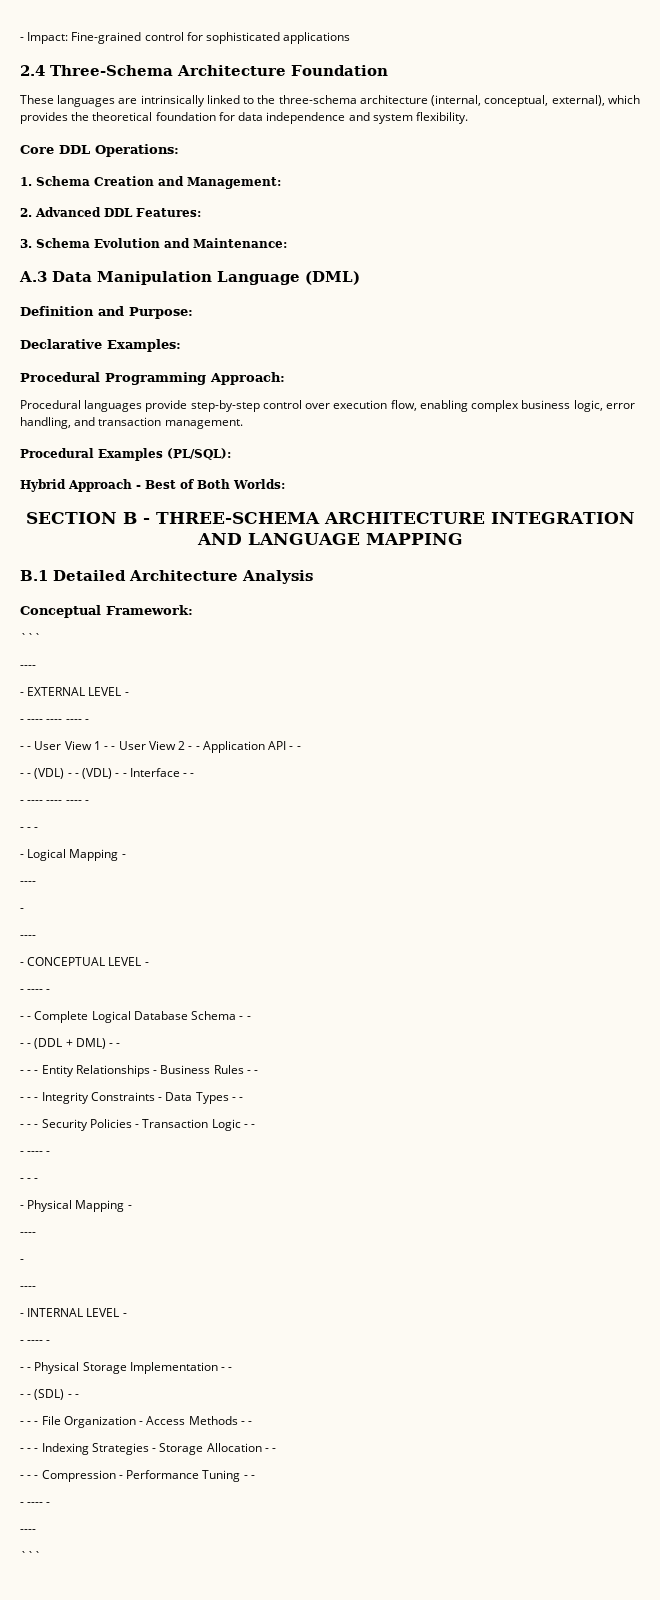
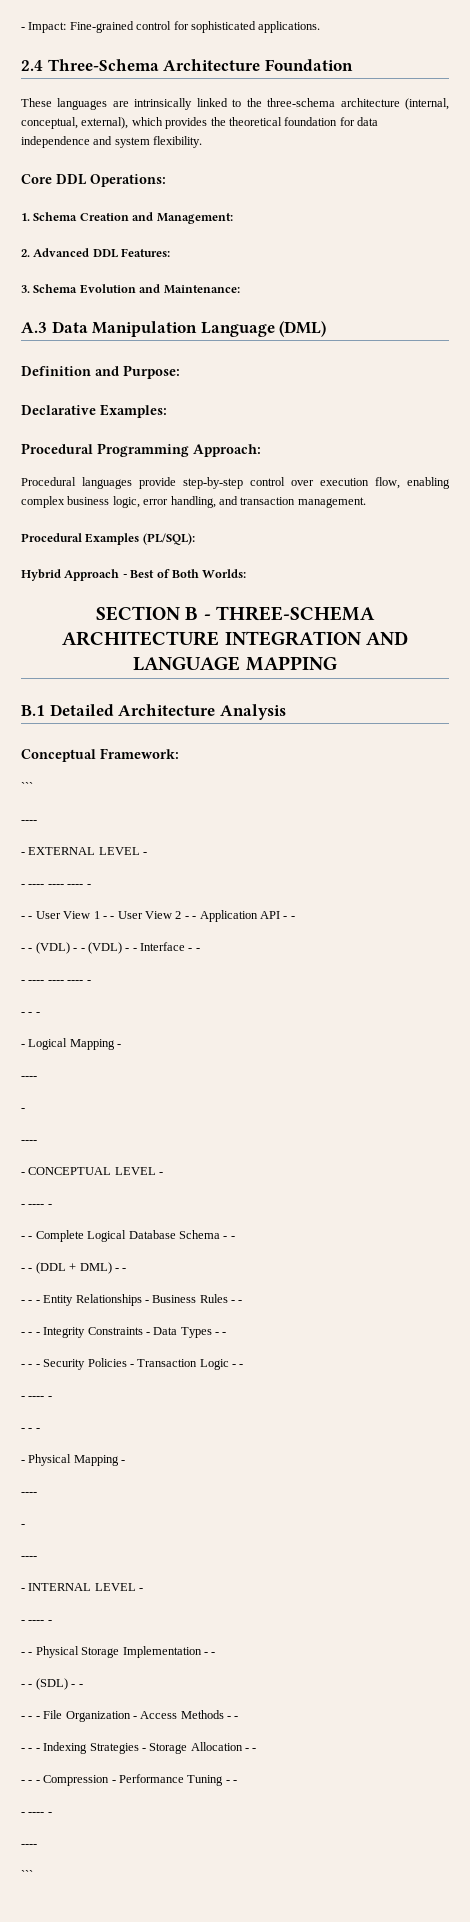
- - Impact: Fine-grained control for sophisticated applications
+ - Impact: Fine-grained control for sophisticated applications.

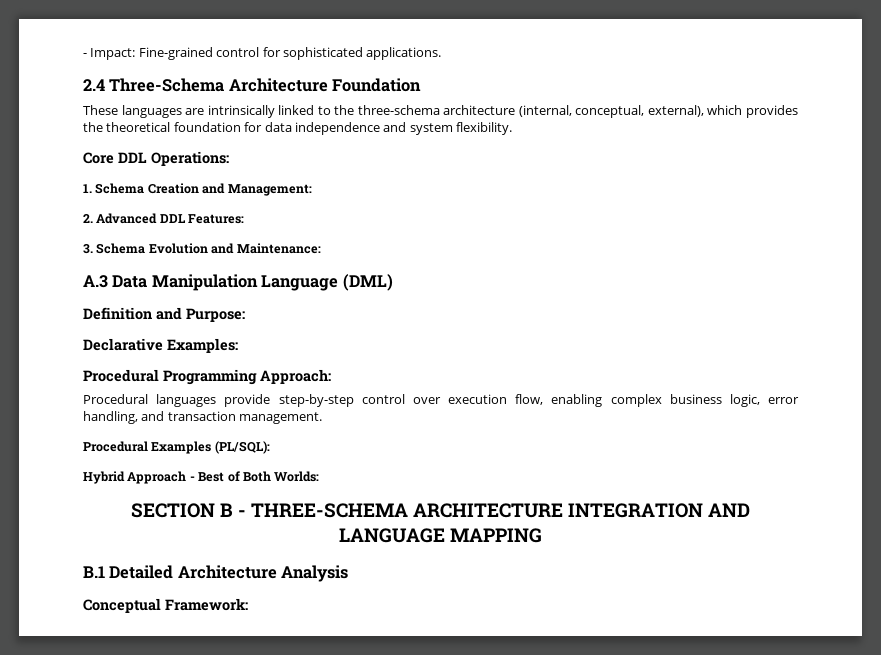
  Conceptual Framework:
- ```
- ----
- - EXTERNAL LEVEL -
- - ---- ---- ---- -
- - - User View 1 - - User View 2 - - Application API - -
- - - (VDL) - - (VDL) - - Interface - -
- - ---- ---- ---- -
- - - -
- - Logical Mapping -
- ----
- -
- ----
- - CONCEPTUAL LEVEL -
- - ---- -
- - - Complete Logical Database Schema - -
- - - (DDL + DML) - -
- - - - Entity Relationships - Business Rules - -
- - - - Integrity Constraints - Data Types - -
- - - - Security Policies - Transaction Logic - -
- - ---- -
- - - -
- - Physical Mapping -
- ----
- -
- ----
- - INTERNAL LEVEL -
- - ---- -
- - - Physical Storage Implementation - -
- - - (SDL) - -
- - - - File Organization - Access Methods - -
- - - - Indexing Strategies - Storage Allocation - -
- - - - Compression - Performance Tuning - -
- - ---- -
- ----
- ```

